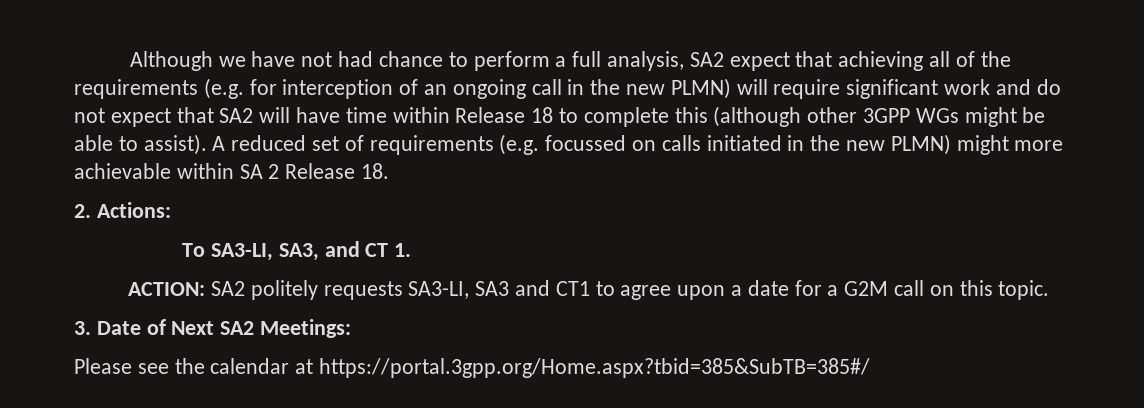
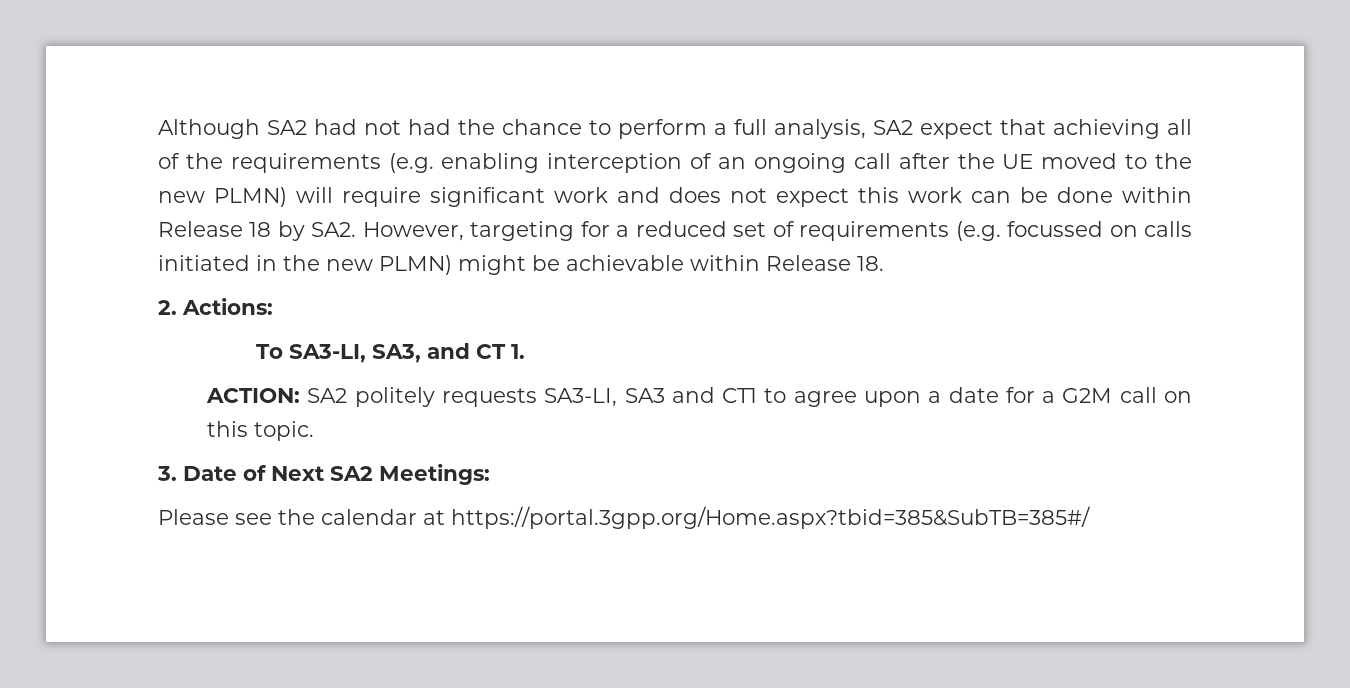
- Although we have not had chance to perform a full analysis, SA2 expect that achieving all of the requirements (e.g. for interception of an ongoing call in the new PLMN) will require significant work and do not expect that SA2 will have time within Release 18 to complete this (although other 3GPP WGs might be able to assist). A reduced set of requirements (e.g. focussed on calls initiated in the new PLMN) might more achievable within SA 2 Release 18.
+ Although SA2 had not had the chance to perform a full analysis, SA2 expect that achieving all of the requirements (e.g. enabling interception of an ongoing call after the UE moved to the new PLMN) will require significant work and does not expect this work can be done within Release 18 by SA2. However, targeting for a reduced set of requirements (e.g. focussed on calls initiated in the new PLMN) might be achievable within Release 18.

